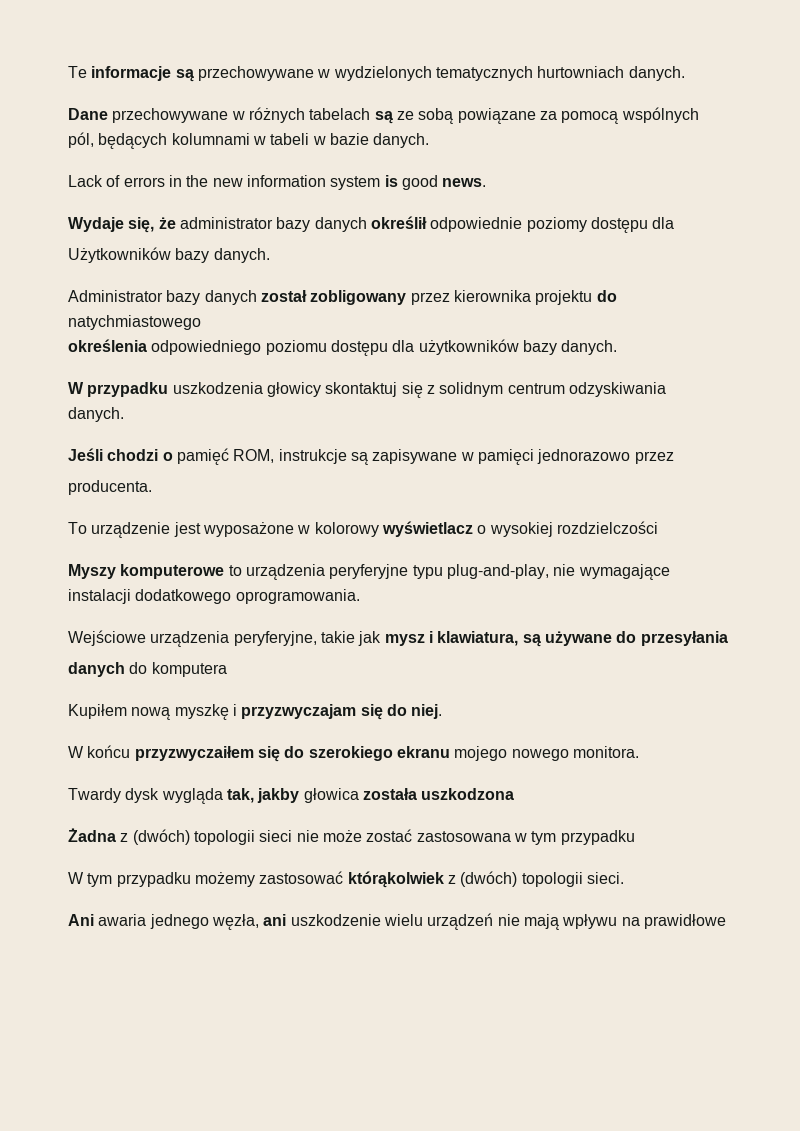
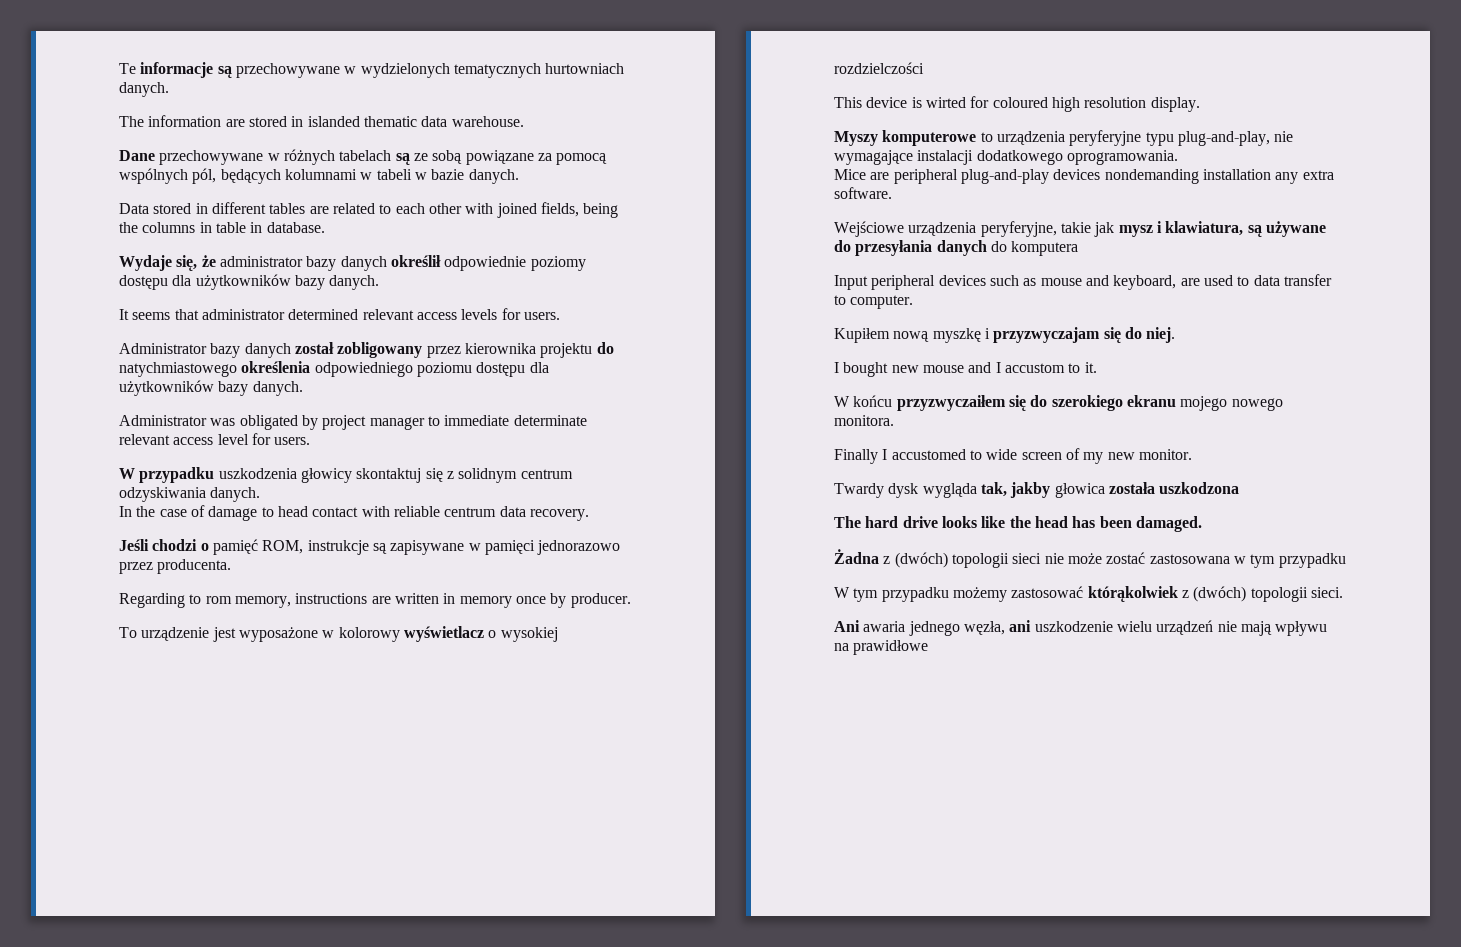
+ The information are stored in islanded thematic data warehouse.
- Dane przechowywane w różnych tabelach są ze sobą powiązane za pomocą wspólnych
- pól, będących kolumnami w tabeli w bazie danych.
+ Dane przechowywane w różnych tabelach są ze sobą powiązane za pomocą wspólnych pól, będących kolumnami w tabeli w bazie danych.
- Lack of errors in the new information system is good news.
+ Data stored in different tables are related to each other with joined fields, being the columns in table in database.
- Wydaje się, że administrator bazy danych określił odpowiednie poziomy dostępu dla
- Użytkowników bazy danych.
+ Wydaje się, że administrator bazy danych określił odpowiednie poziomy dostępu dla użytkowników bazy danych.
+ It seems that administrator determined relevant access levels for users.
- Administrator bazy danych został zobligowany przez kierownika projektu do natychmiastowego
- określenia odpowiedniego poziomu dostępu dla użytkowników bazy danych.
+ Administrator bazy danych został zobligowany przez kierownika projektu do natychmiastowego określenia odpowiedniego poziomu dostępu dla użytkowników bazy danych.
+ Administrator was obligated by project manager to immediate determinate relevant access level for users.
- W przypadku uszkodzenia głowicy skontaktuj się z solidnym centrum odzyskiwania
- danych.
+ W przypadku uszkodzenia głowicy skontaktuj się z solidnym centrum odzyskiwania danych.
+ In the case of damage to head contact with reliable centrum data recovery.
- Jeśli chodzi o pamięć ROM, instrukcje są zapisywane w pamięci jednorazowo przez
- producenta.
+ Jeśli chodzi o pamięć ROM, instrukcje są zapisywane w pamięci jednorazowo przez producenta.
+ Regarding to rom memory, instructions are written in memory once by producer.
+ This device is wirted for coloured high resolution display.
- Myszy komputerowe to urządzenia peryferyjne typu plug-and-play, nie wymagające
- instalacji dodatkowego oprogramowania.
+ Myszy komputerowe to urządzenia peryferyjne typu plug-and-play, nie wymagające instalacji dodatkowego oprogramowania.
+ Mice are peripheral plug-and-play devices nondemanding installation any extra software.
- Wejściowe urządzenia peryferyjne, takie jak mysz i klawiatura, są używane do przesyłania
- danych do komputera
+ Wejściowe urządzenia peryferyjne, takie jak mysz i klawiatura, są używane do przesyłania danych do komputera
+ Input peripheral devices such as mouse and keyboard, are used to data transfer to computer.
+ I bought new mouse and I accustom to it.
+ Finally I accustomed to wide screen of my new monitor.
+ The hard drive looks like the head has been damaged.

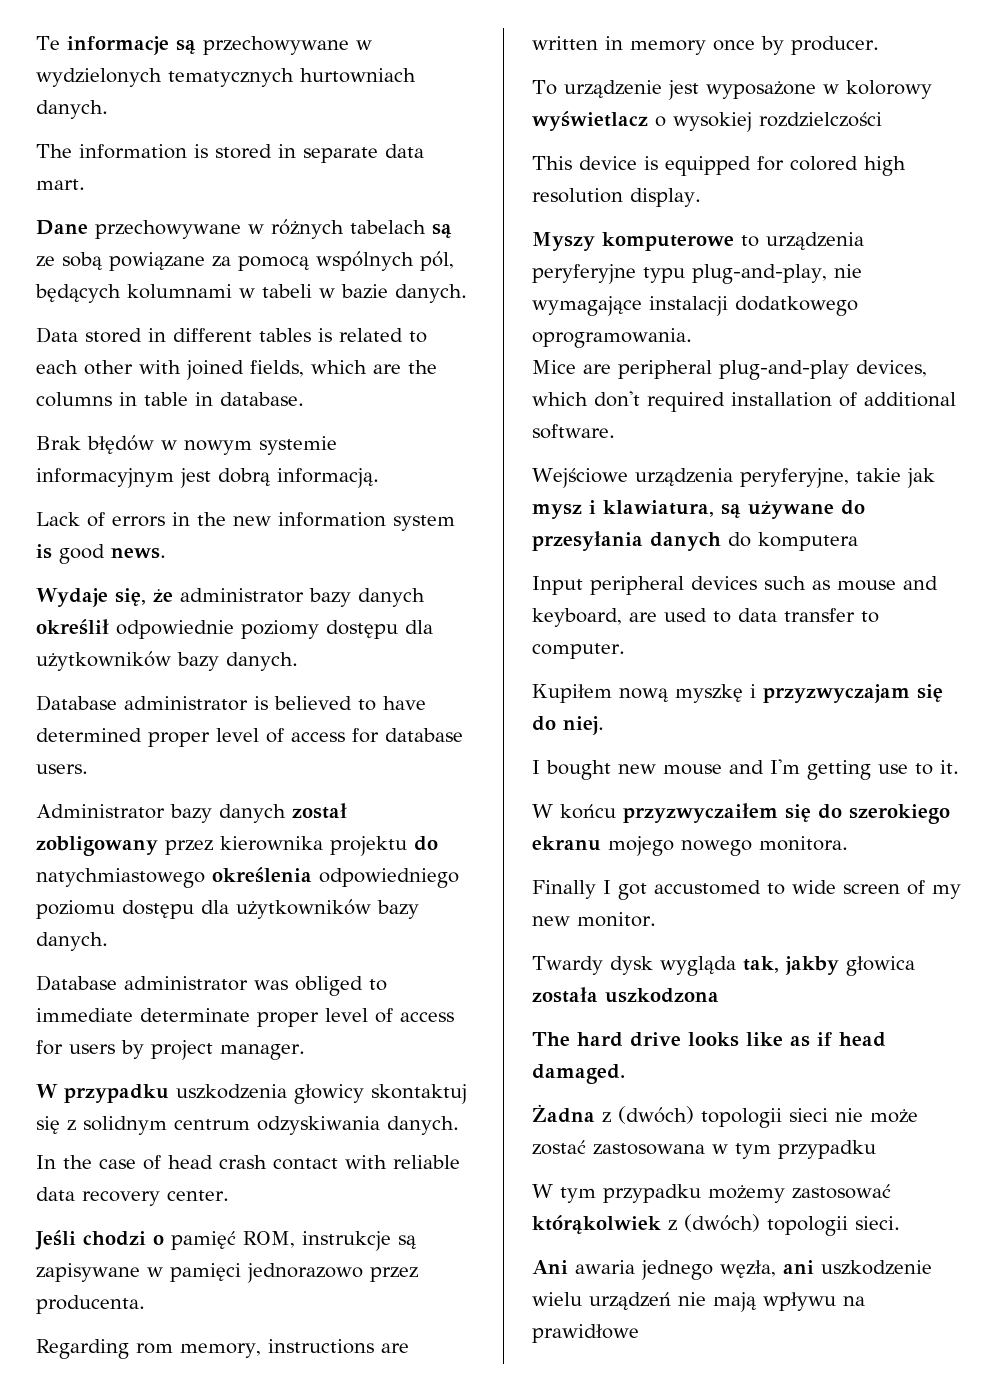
- The information are stored in islanded thematic data warehouse.
+ The information is stored in separate data mart.
- Data stored in different tables are related to each other with joined fields, being the columns in table in database.
+ Data stored in different tables is related to each other with joined fields, which are the columns in table in database.
+ Brak błędów w nowym systemie informacyjnym jest dobrą informacją.
+ Lack of errors in the new information system is good news.
- It seems that administrator determined relevant access levels for users.
+ Database administrator is believed to have determined proper level of access for database users.
- Administrator was obligated by project manager to immediate determinate relevant access level for users.
+ Database administrator was obliged to immediate determinate proper level of access for users by project manager.
- In the case of damage to head contact with reliable centrum data recovery.
+ In the case of head crash contact with reliable data recovery center.
- Regarding to rom memory, instructions are written in memory once by producer.
+ Regarding rom memory, instructions are written in memory once by producer.
- This device is wirted for coloured high resolution display.
+ This device is equipped for colored high resolution display.
- Mice are peripheral plug-and-play devices nondemanding installation any extra software.
+ Mice are peripheral plug-and-play devices, which don't required installation of additional software.
- I bought new mouse and I accustom to it.
+ I bought new mouse and I'm getting use to it.
- Finally I accustomed to wide screen of my new monitor.
+ Finally I got accustomed to wide screen of my new monitor.
- The hard drive looks like the head has been damaged.
+ The hard drive looks like as if head damaged.

